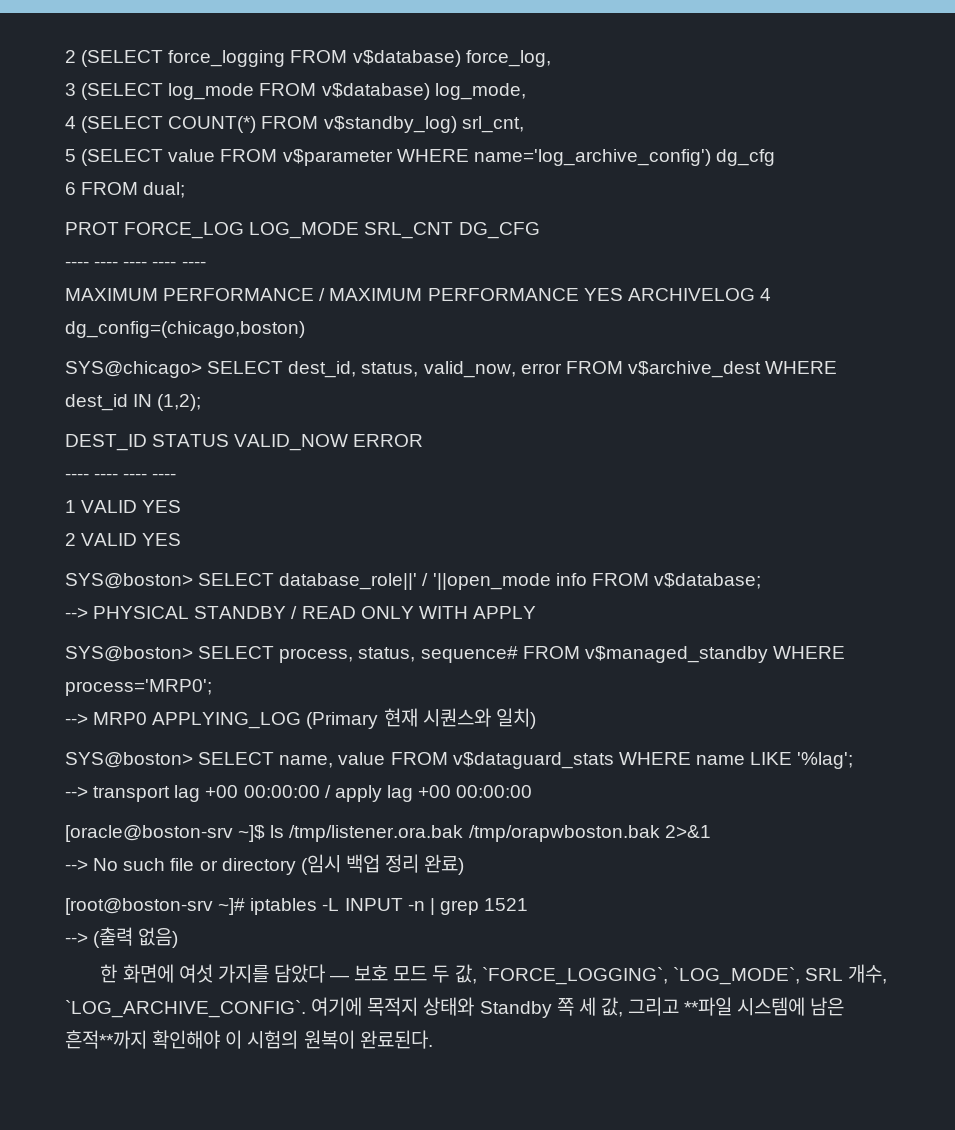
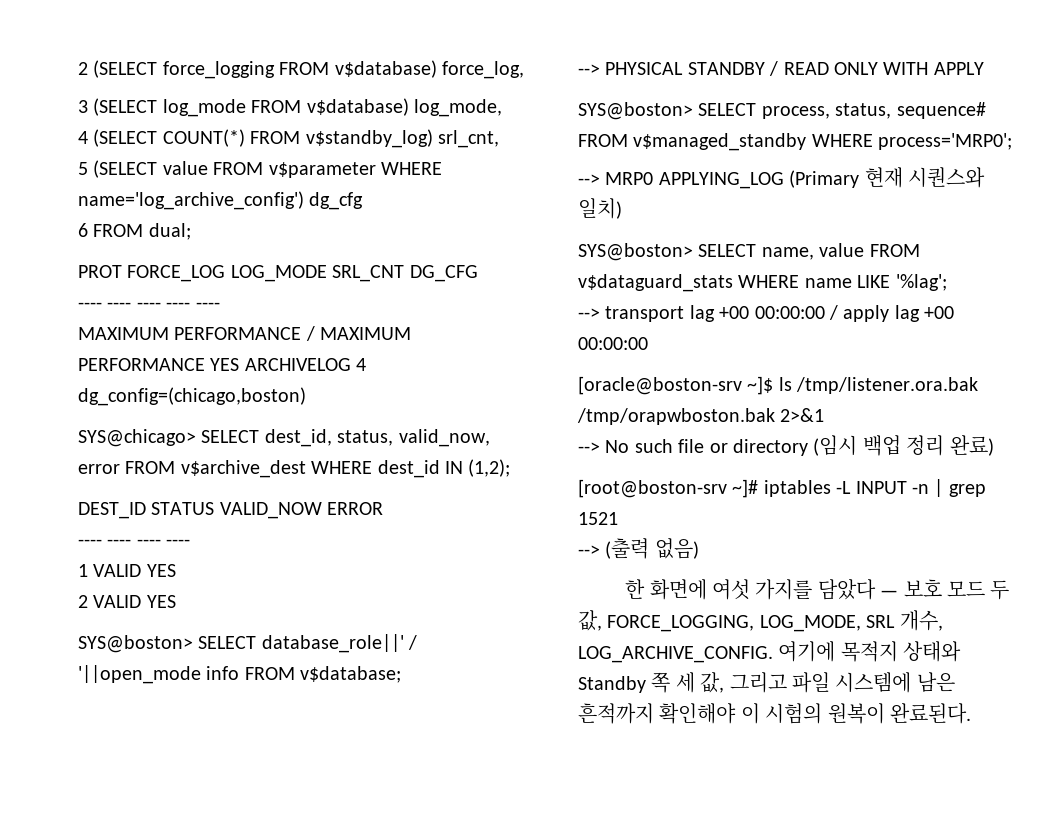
- 한 화면에 여섯 가지를 담았다 — 보호 모드 두 값, `FORCE_LOGGING`, `LOG_MODE`, SRL 개수, `LOG_ARCHIVE_CONFIG`.
+ 한 화면에 여섯 가지를 담았다 — 보호 모드 두 값, FORCE_LOGGING, LOG_MODE, SRL 개수, LOG_ARCHIVE_CONFIG.
- 여기에 목적지 상태와 Standby 쪽 세 값, 그리고 **파일 시스템에 남은 흔적**까지 확인해야 이 시험의 원복이 완료된다.
+ 여기에 목적지 상태와 Standby 쪽 세 값, 그리고 파일 시스템에 남은 흔적까지 확인해야 이 시험의 원복이 완료된다.

